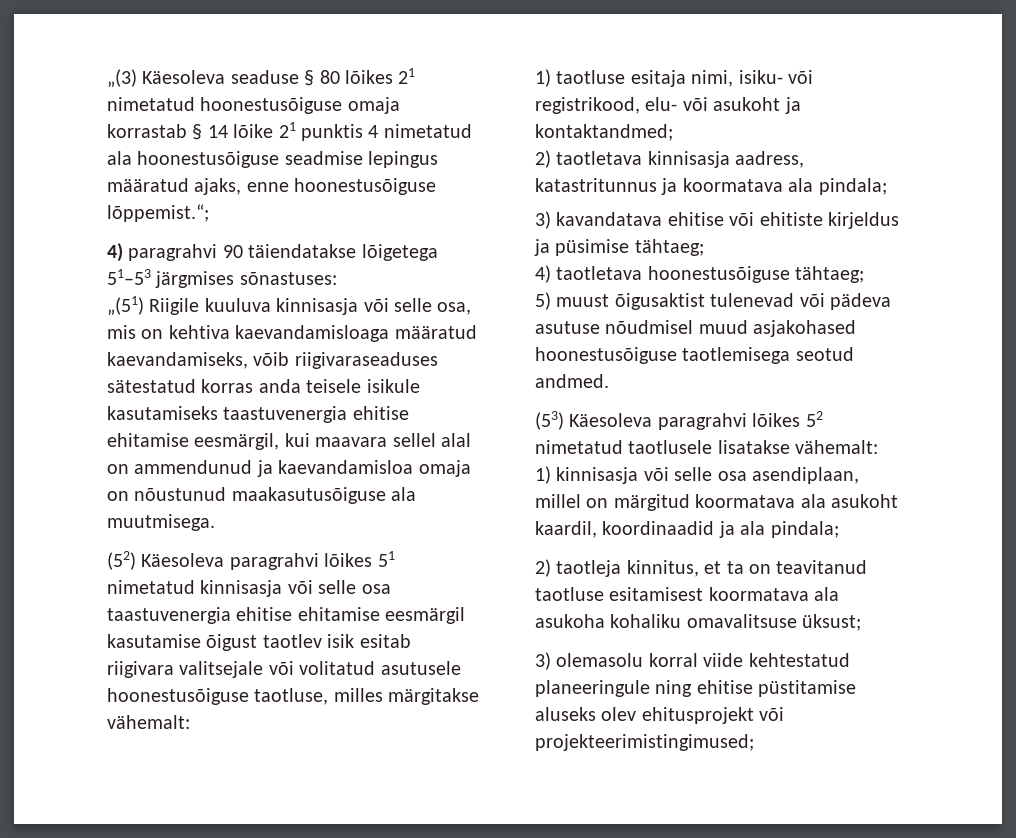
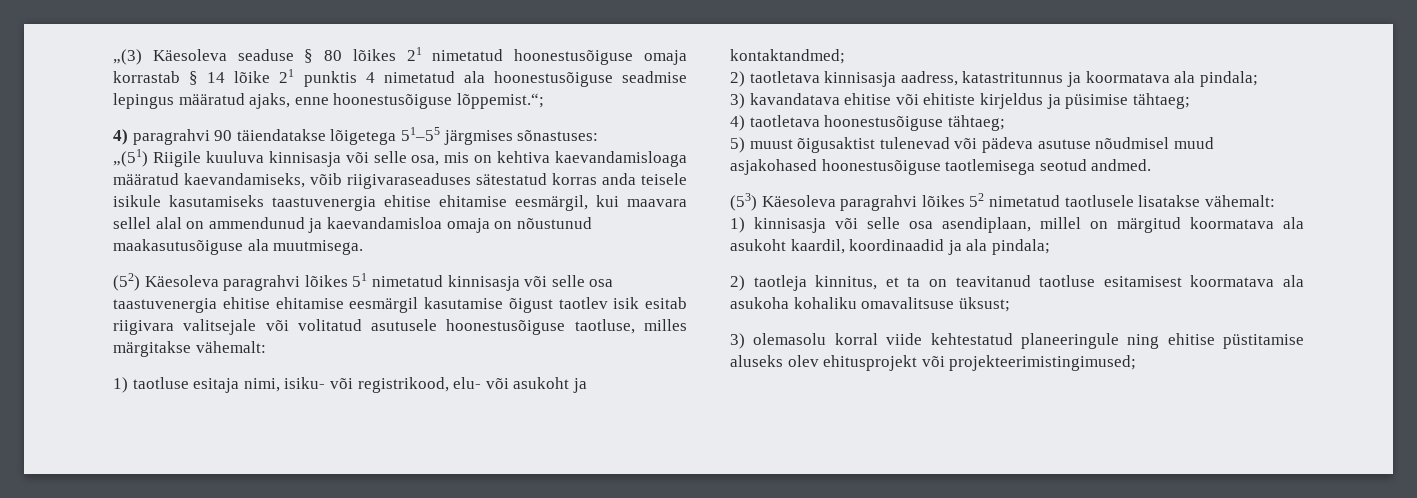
- 4) paragrahvi 90 täiendatakse lõigetega 51–53 järgmises sõnastuses:
+ 4) paragrahvi 90 täiendatakse lõigetega 51–55 järgmises sõnastuses:

